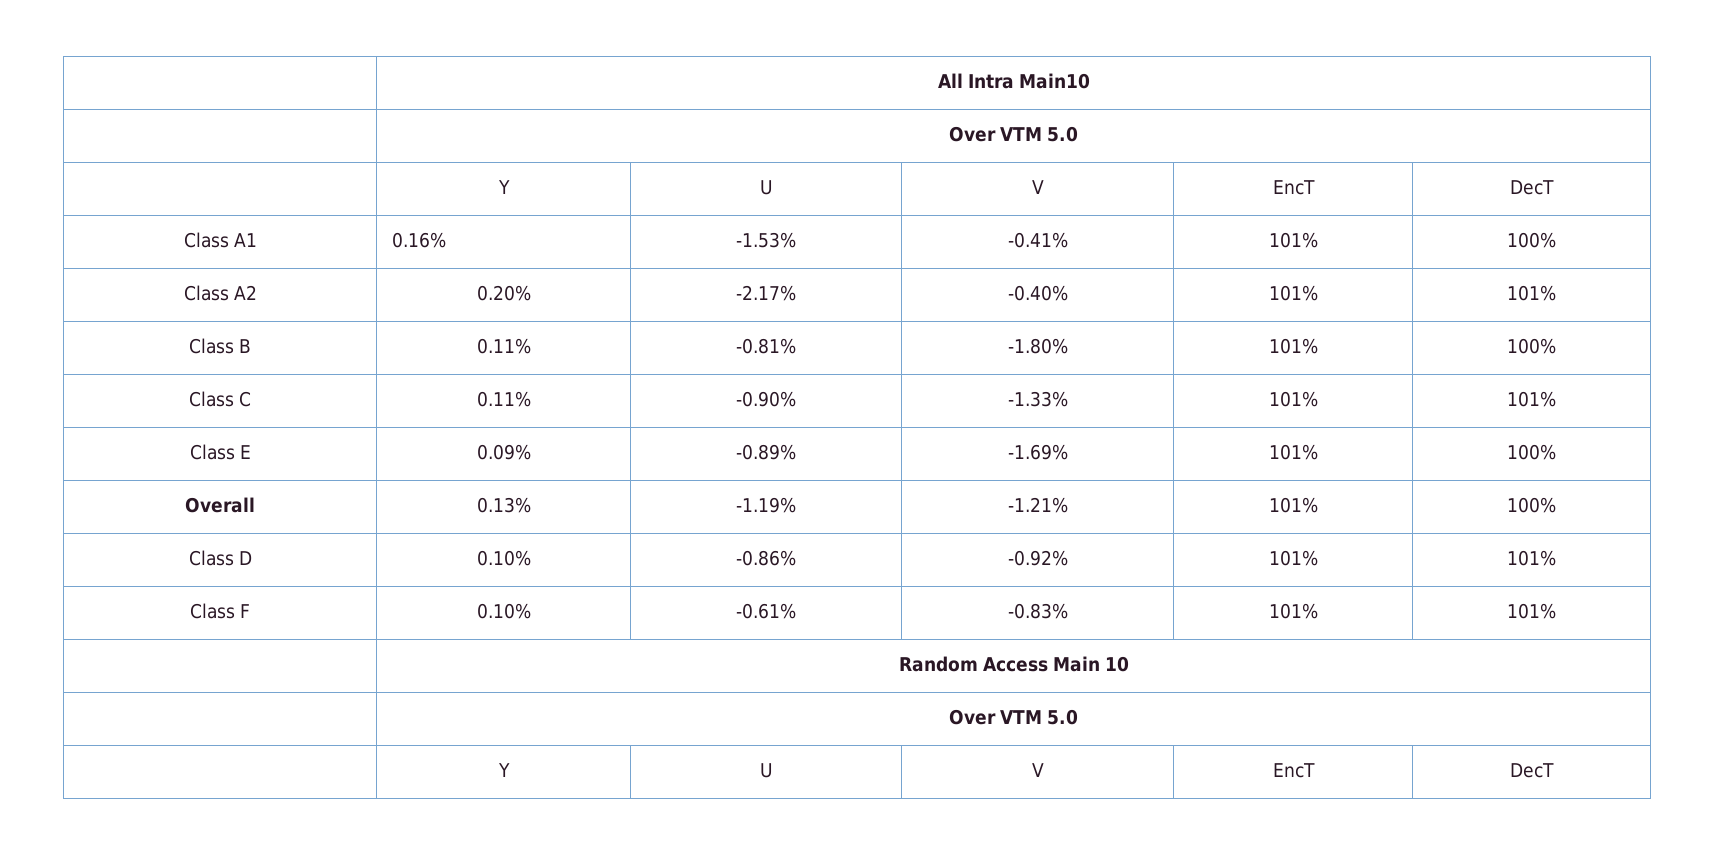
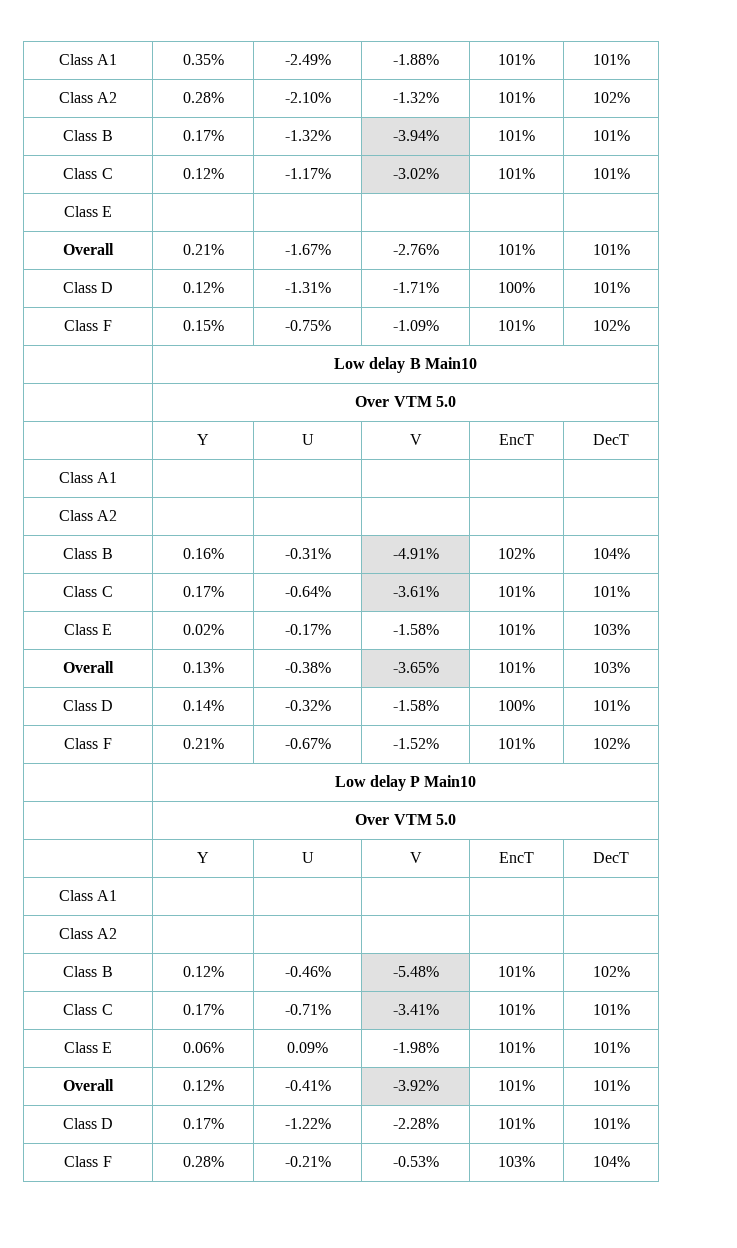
- | All Intra Main10
+ Class A1 | 0.35% | -2.49% | -1.88% | 101% | 101%
+ Class A2 | 0.28% | -2.10% | -1.32% | 101% | 102%
+ Class B | 0.17% | -1.32% | -3.94% | 101% | 101%
+ Class C | 0.12% | -1.17% | -3.02% | 101% | 101%
+ Class E | | | | |
+ Overall | 0.21% | -1.67% | -2.76% | 101% | 101%
+ Class D | 0.12% | -1.31% | -1.71% | 100% | 101%
+ Class F | 0.15% | -0.75% | -1.09% | 101% | 102%
+ | Low delay B Main10
  | Over VTM 5.0
  | Y | U | V | EncT | DecT
- Class A1 | 0.16% | -1.53% | -0.41% | 101% | 100%
- Class A2 | 0.20% | -2.17% | -0.40% | 101% | 101%
- Class B | 0.11% | -0.81% | -1.80% | 101% | 100%
- Class C | 0.11% | -0.90% | -1.33% | 101% | 101%
- Class E | 0.09% | -0.89% | -1.69% | 101% | 100%
+ Class A1 | | | | |
+ Class A2 | | | | |
+ Class B | 0.16% | -0.31% | -4.91% | 102% | 104%
+ Class C | 0.17% | -0.64% | -3.61% | 101% | 101%
+ Class E | 0.02% | -0.17% | -1.58% | 101% | 103%
- Overall | 0.13% | -1.19% | -1.21% | 101% | 100%
- Class D | 0.10% | -0.86% | -0.92% | 101% | 101%
- Class F | 0.10% | -0.61% | -0.83% | 101% | 101%
- | Random Access Main 10
+ Overall | 0.13% | -0.38% | -3.65% | 101% | 103%
+ Class D | 0.14% | -0.32% | -1.58% | 100% | 101%
+ Class F | 0.21% | -0.67% | -1.52% | 101% | 102%
+ | Low delay P Main10
  | Over VTM 5.0
  | Y | U | V | EncT | DecT
+ Class A1 | | | | |
+ Class A2 | | | | |
+ Class B | 0.12% | -0.46% | -5.48% | 101% | 102%
+ Class C | 0.17% | -0.71% | -3.41% | 101% | 101%
+ Class E | 0.06% | 0.09% | -1.98% | 101% | 101%
+ Overall | 0.12% | -0.41% | -3.92% | 101% | 101%
+ Class D | 0.17% | -1.22% | -2.28% | 101% | 101%
+ Class F | 0.28% | -0.21% | -0.53% | 103% | 104%

